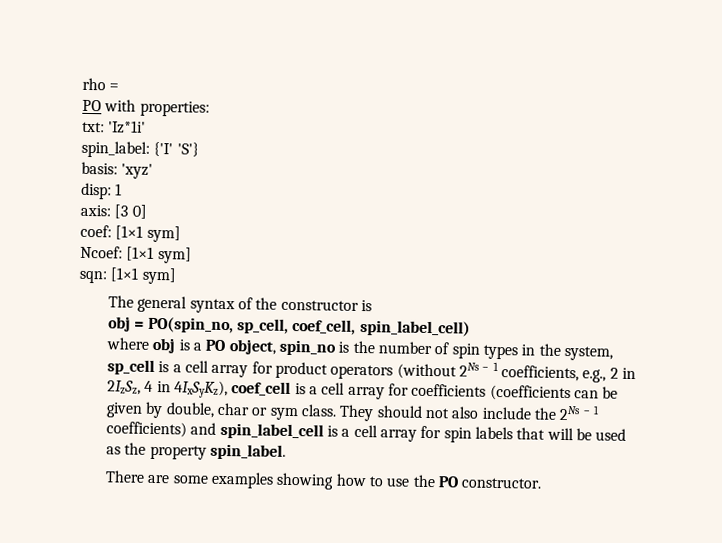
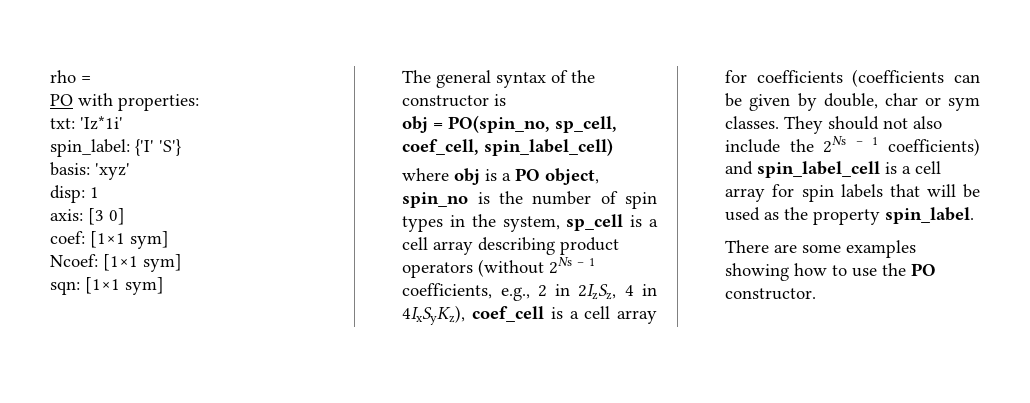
- where obj is a PO object, spin_no is the number of spin types in the system, sp_cell is a cell array for product operators (without 2Ns – 1 coefficients, e.g., 2 in 2IzSz, 4 in 4IxSyKz), coef_cell is a cell array for coefficients (coefficients can be given by double, char or sym class.
+ where obj is a PO object, spin_no is the number of spin types in the system, sp_cell is a cell array describing product operators (without 2Ns – 1 coefficients, e.g., 2 in 2IzSz, 4 in 4IxSyKz), coef_cell is a cell array for coefficients (coefficients can be given by double, char or sym classes.

